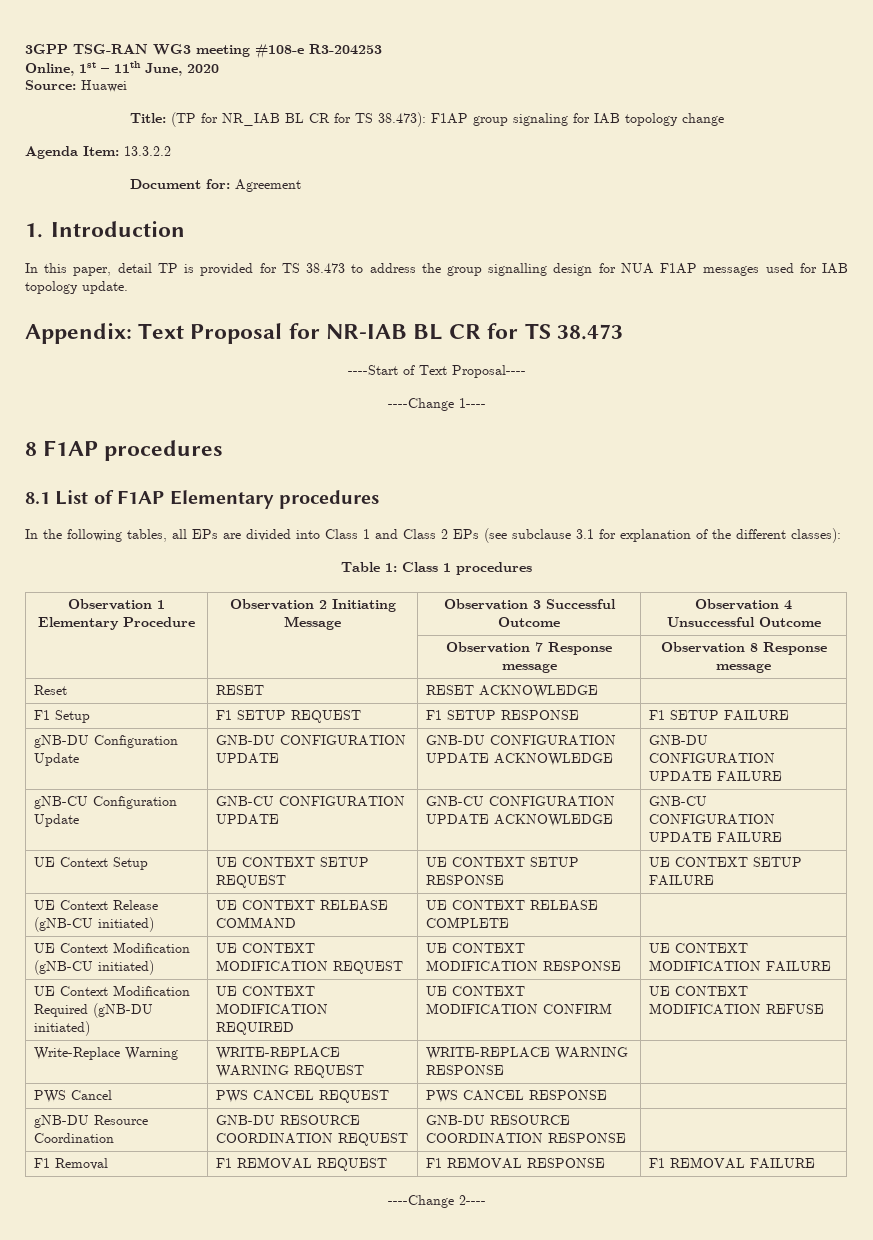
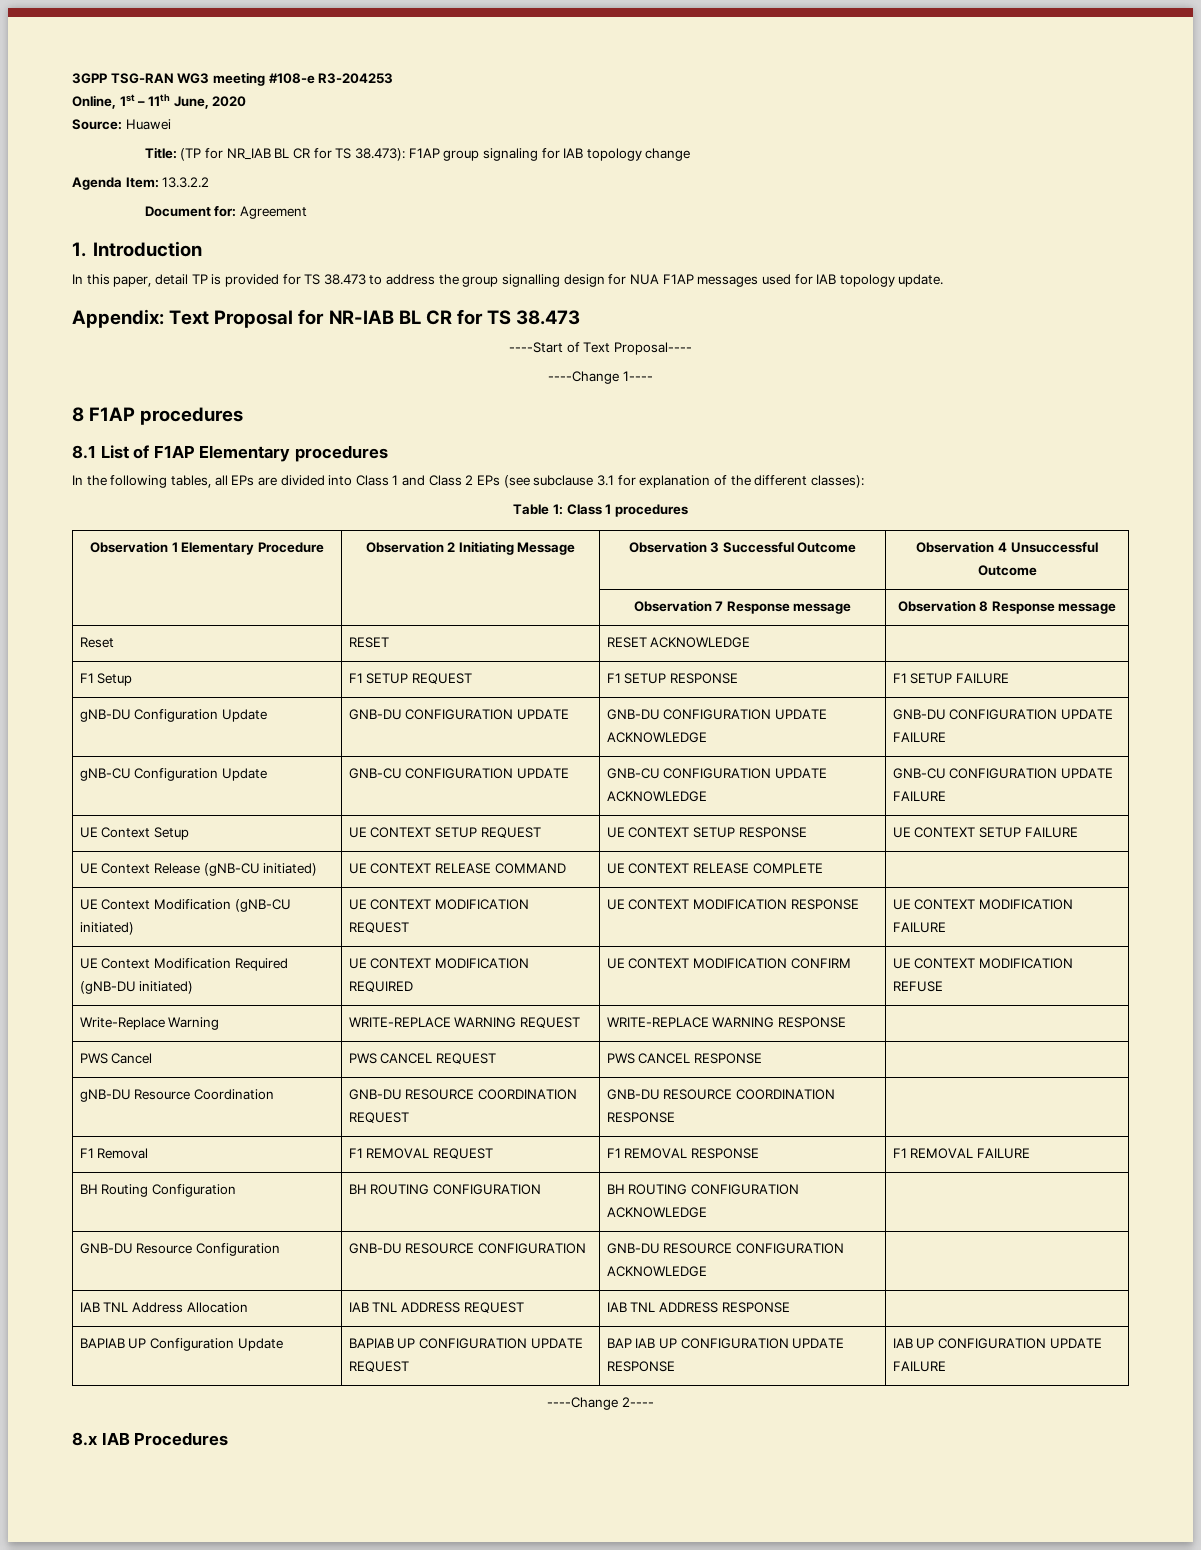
+ BH Routing Configuration | BH ROUTING CONFIGURATION | BH ROUTING CONFIGURATION ACKNOWLEDGE |
+ GNB-DU Resource Configuration | GNB-DU RESOURCE CONFIGURATION | GNB-DU RESOURCE CONFIGURATION ACKNOWLEDGE |
+ IAB TNL Address Allocation | IAB TNL ADDRESS REQUEST | IAB TNL ADDRESS RESPONSE |
+ BAPIAB UP Configuration Update | BAPIAB UP CONFIGURATION UPDATE REQUEST | BAP IAB UP CONFIGURATION UPDATE RESPONSE | IAB UP CONFIGURATION UPDATE FAILURE
+ 8.x IAB Procedures

